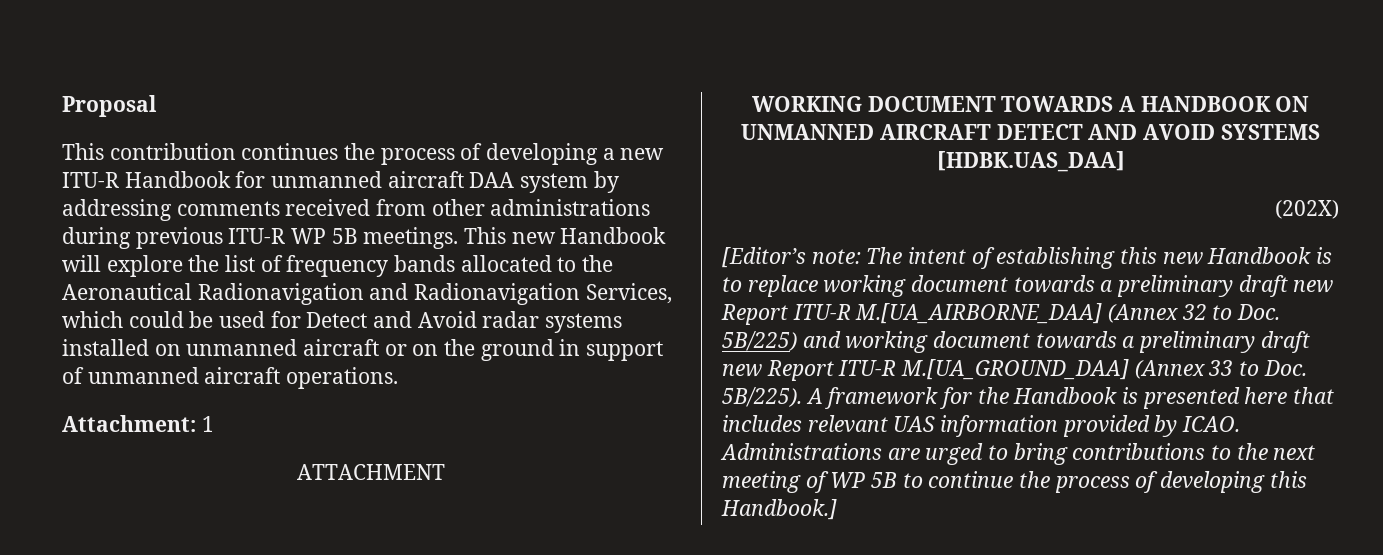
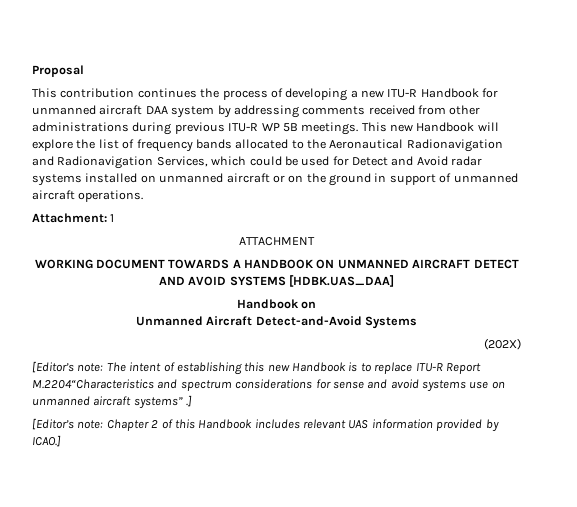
+ Handbook on
+ Unmanned Aircraft Detect-and-Avoid Systems
- [Editor’s note: The intent of establishing this new Handbook is to replace working document towards a preliminary draft new Report ITU-R M.[UA_AIRBORNE_DAA] (Annex 32 to Doc. 5B/225) and working document towards a preliminary draft new Report ITU-R M.[UA_GROUND_DAA] (Annex 33 to Doc. 5B/225). A framework for the Handbook is presented here that includes relevant UAS information provided by ICAO. Administrations are urged to bring contributions to the next meeting of WP 5B to continue the process of developing this Handbook.]
+ [Editor’s note: The intent of establishing this new Handbook is to replace ITU-R Report M.2204“Characteristics and spectrum considerations for sense and avoid systems use on unmanned aircraft systems” .]
+ [Editor’s note: Chapter 2 of this Handbook includes relevant UAS information provided by ICAO.]

